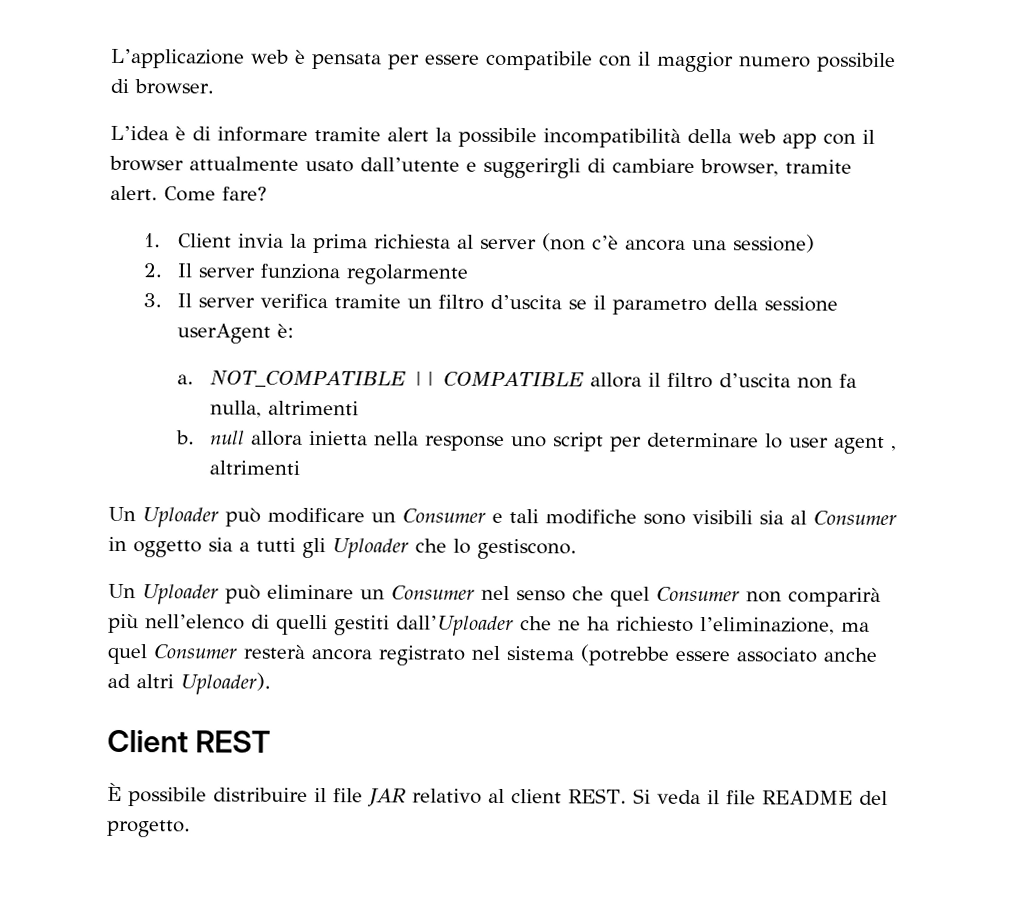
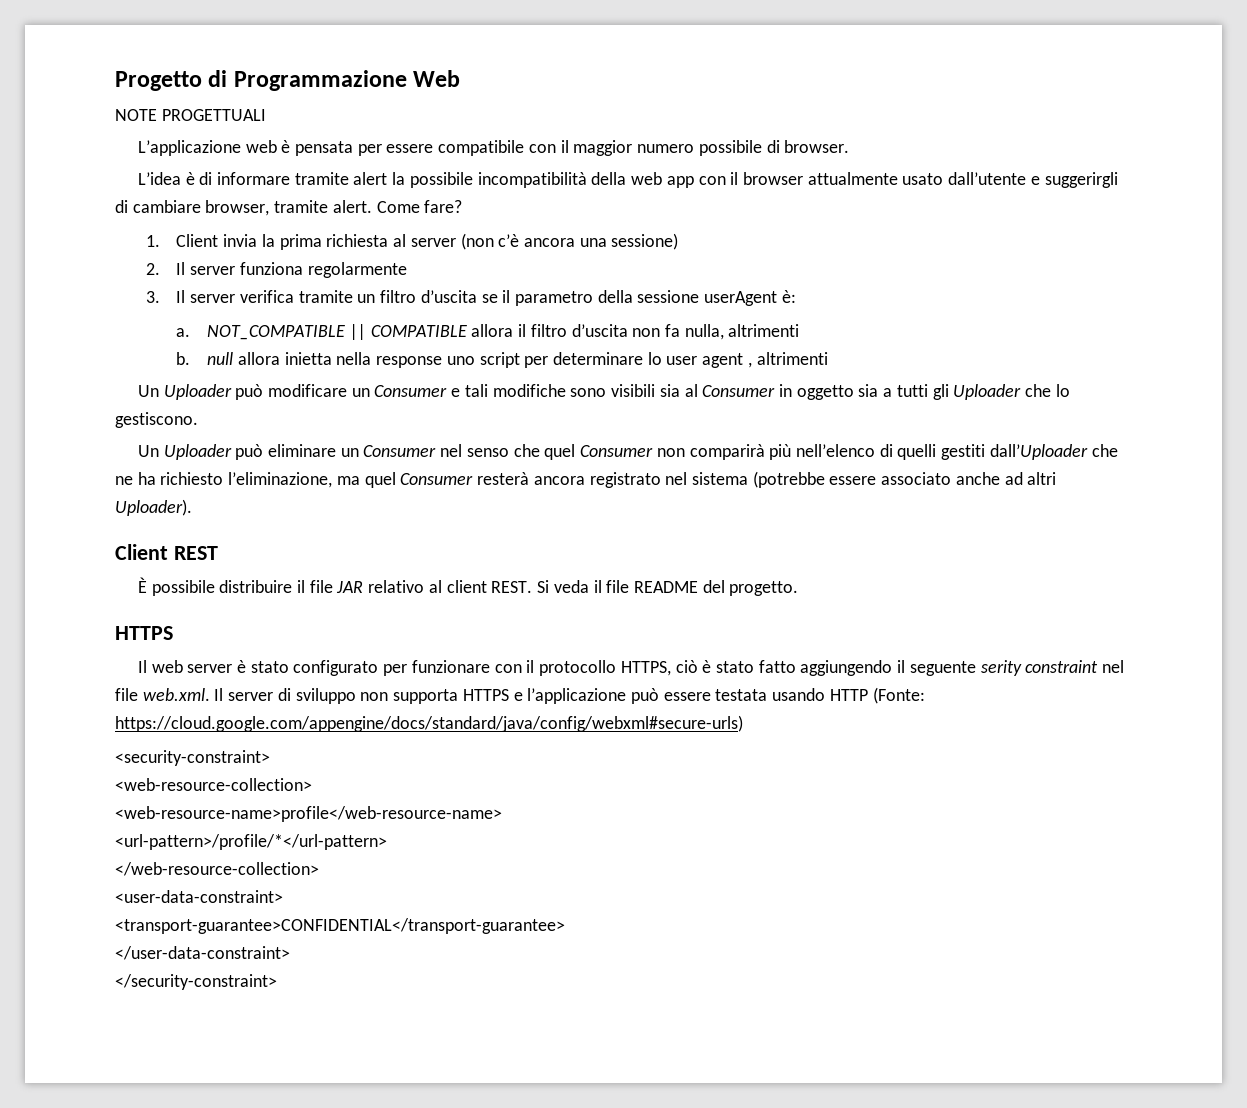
+ Progetto di Programmazione Web
+ NOTE PROGETTUALI
  Si veda il file README del progetto.
+ HTTPS
+ Il web server è stato configurato per funzionare con il protocollo HTTPS, ciò è stato fatto aggiungendo il seguente serity constraint nel file web.xml. Il server di sviluppo non supporta HTTPS e l’applicazione può essere testata usando HTTP (Fonte: https://cloud.google.com/appengine/docs/standard/java/config/webxml#secure-urls)
+ <security-constraint>
+ <web-resource-collection>
+ <web-resource-name>profile</web-resource-name>
+ <url-pattern>/profile/*</url-pattern>
+ </web-resource-collection>
+ <user-data-constraint>
+ <transport-guarantee>CONFIDENTIAL</transport-guarantee>
+ </user-data-constraint>
+ </security-constraint>

